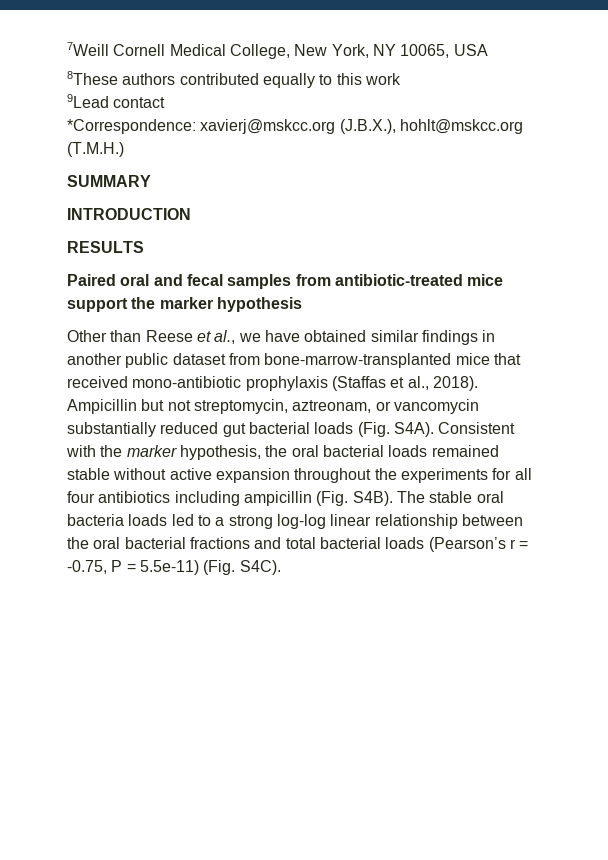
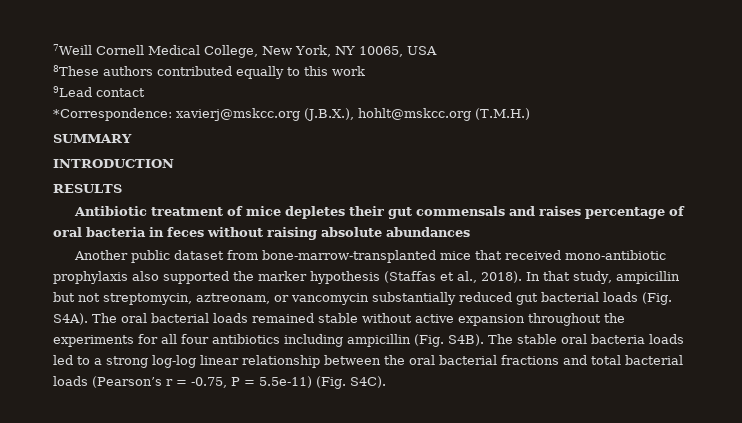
- Paired oral and fecal samples from antibiotic-treated mice support the marker hypothesis
- Other than Reese et al., we have obtained similar findings in another public dataset from bone-marrow-transplanted mice that received mono-antibiotic prophylaxis (Staffas et al., 2018). Ampicillin but not streptomycin, aztreonam, or vancomycin substantially reduced gut bacterial loads (Fig. S4A).
+ Antibiotic treatment of mice depletes their gut commensals and raises percentage of oral bacteria in feces without raising absolute abundances
+ Another public dataset from bone-marrow-transplanted mice that received mono-antibiotic prophylaxis also supported the marker hypothesis (Staffas et al., 2018). In that study, ampicillin but not streptomycin, aztreonam, or vancomycin substantially reduced gut bacterial loads (Fig. S4A).
- Consistent with the marker hypothesis, the oral bacterial loads remained stable without active expansion throughout the experiments for all four antibiotics including ampicillin (Fig. S4B).
+ The oral bacterial loads remained stable without active expansion throughout the experiments for all four antibiotics including ampicillin (Fig. S4B).

